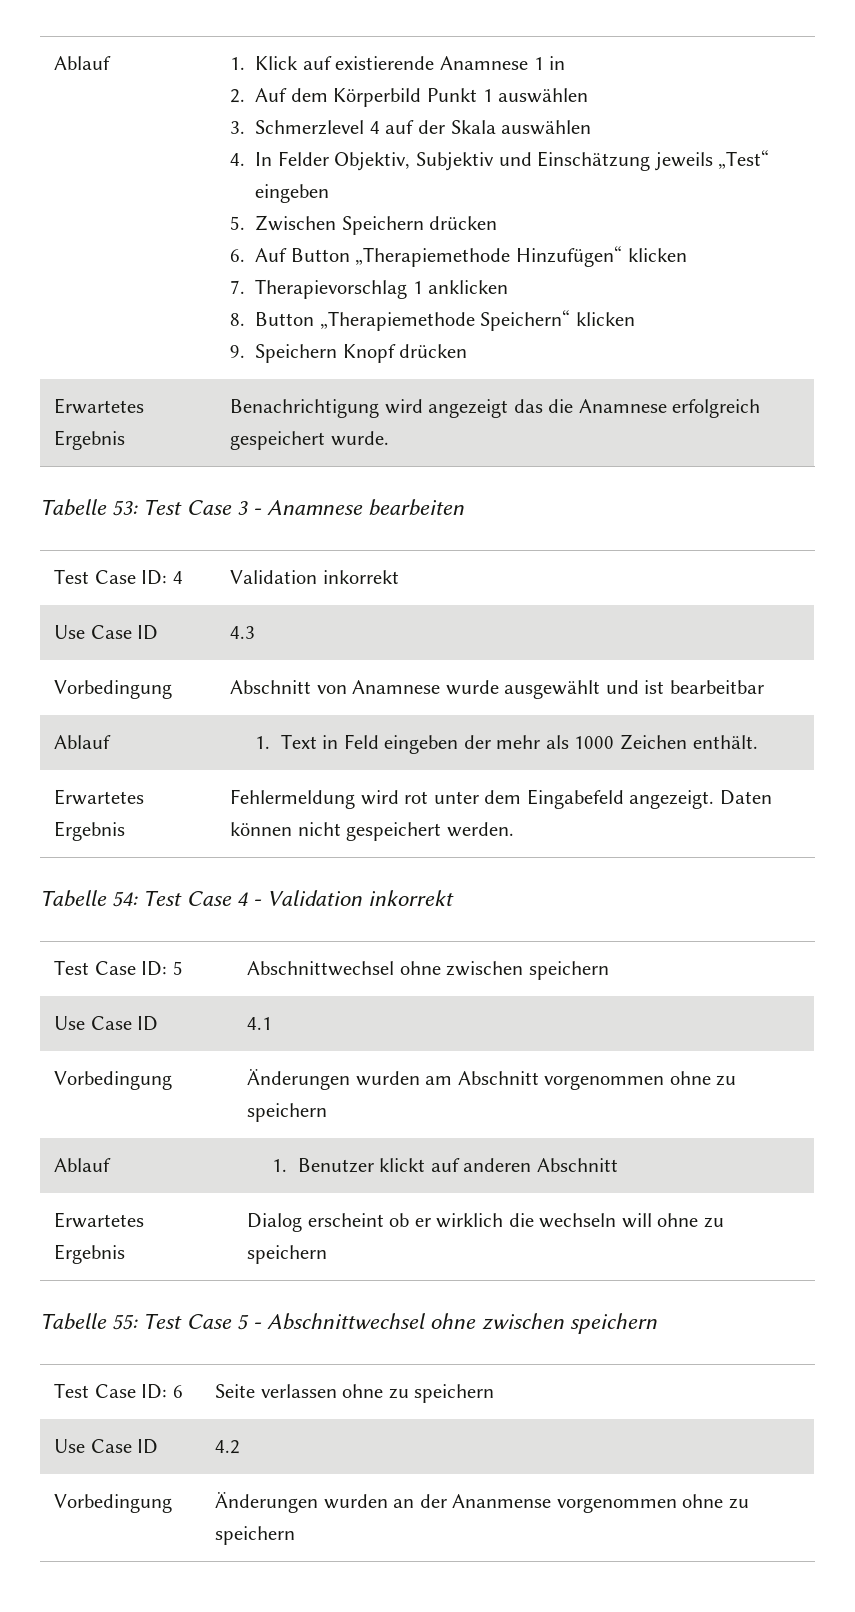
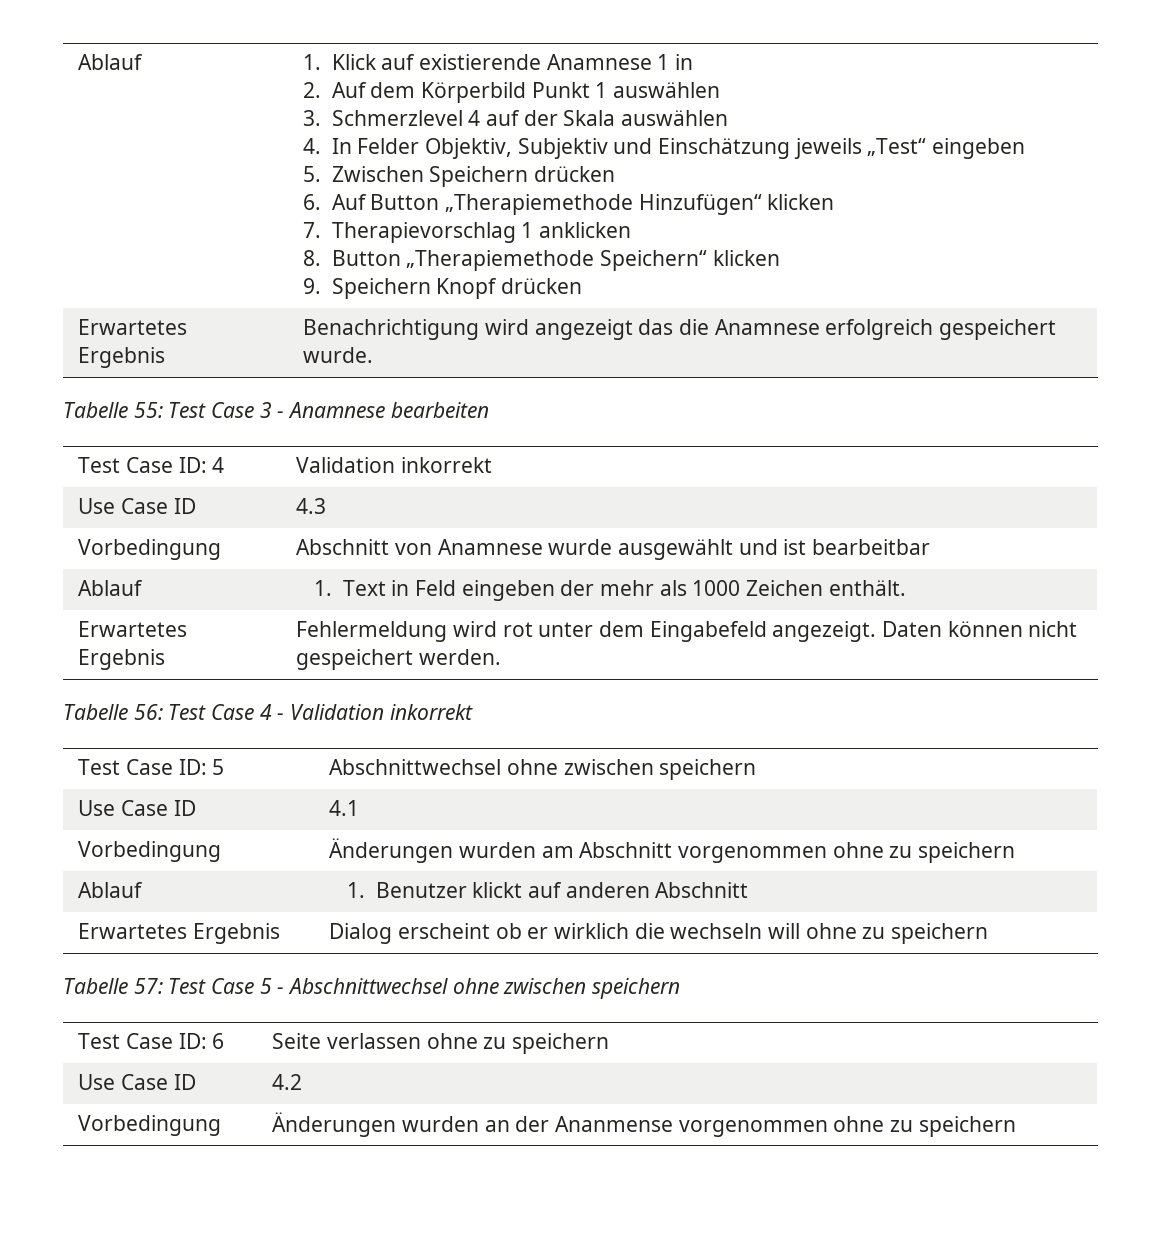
- Tabelle 53: Test Case 3 - Anamnese bearbeiten
+ Tabelle 55: Test Case 3 - Anamnese bearbeiten
- Tabelle 54: Test Case 4 - Validation inkorrekt
+ Tabelle 56: Test Case 4 - Validation inkorrekt
- Tabelle 55: Test Case 5 - Abschnittwechsel ohne zwischen speichern
+ Tabelle 57: Test Case 5 - Abschnittwechsel ohne zwischen speichern

